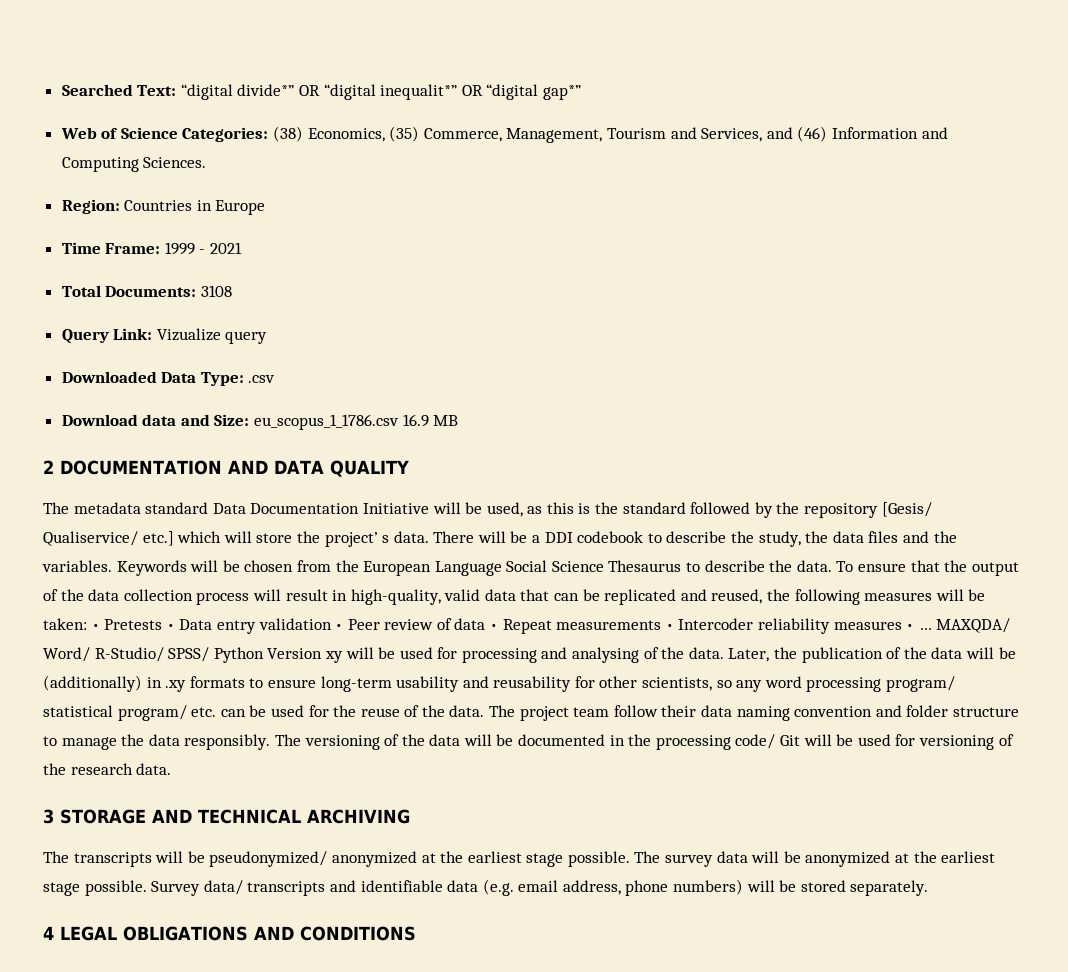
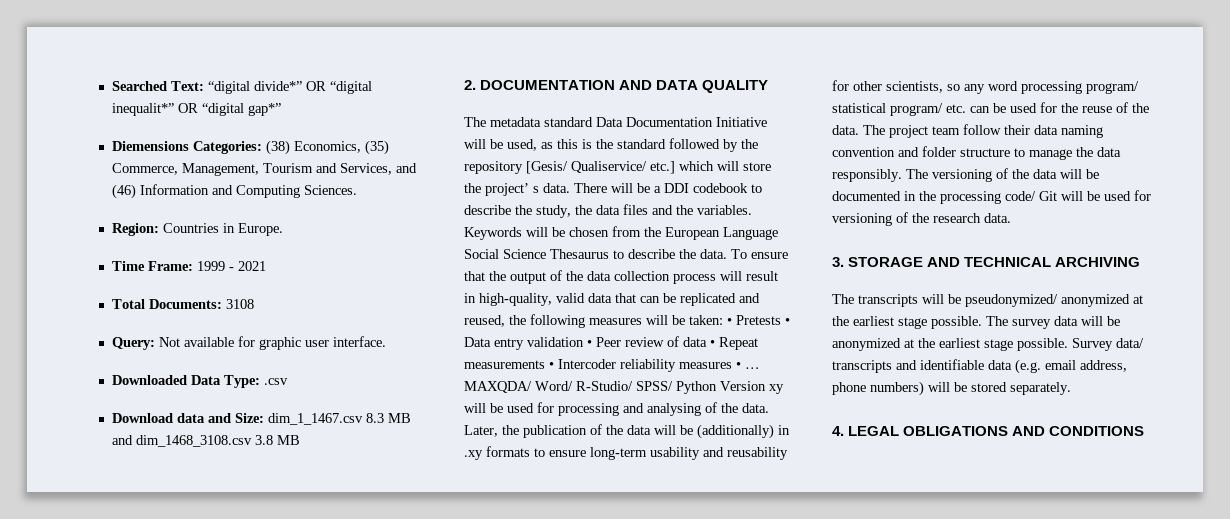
- Web of Science Categories: (38) Economics, (35) Commerce, Management, Tourism and Services, and (46) Information and Computing Sciences.
+ Diemensions Categories: (38) Economics, (35) Commerce, Management, Tourism and Services, and (46) Information and Computing Sciences.
- Region: Countries in Europe
+ Region: Countries in Europe.
- Query Link: Vizualize query
+ Query: Not available for graphic user interface.
- Download data and Size: eu_scopus_1_1786.csv 16.9 MB
+ Download data and Size: dim_1_1467.csv 8.3 MB and dim_1468_3108.csv 3.8 MB
- 2 DOCUMENTATION AND DATA QUALITY
+ 2. DOCUMENTATION AND DATA QUALITY
- 3 STORAGE AND TECHNICAL ARCHIVING
+ 3. STORAGE AND TECHNICAL ARCHIVING
- 4 LEGAL OBLIGATIONS AND CONDITIONS
+ 4. LEGAL OBLIGATIONS AND CONDITIONS

